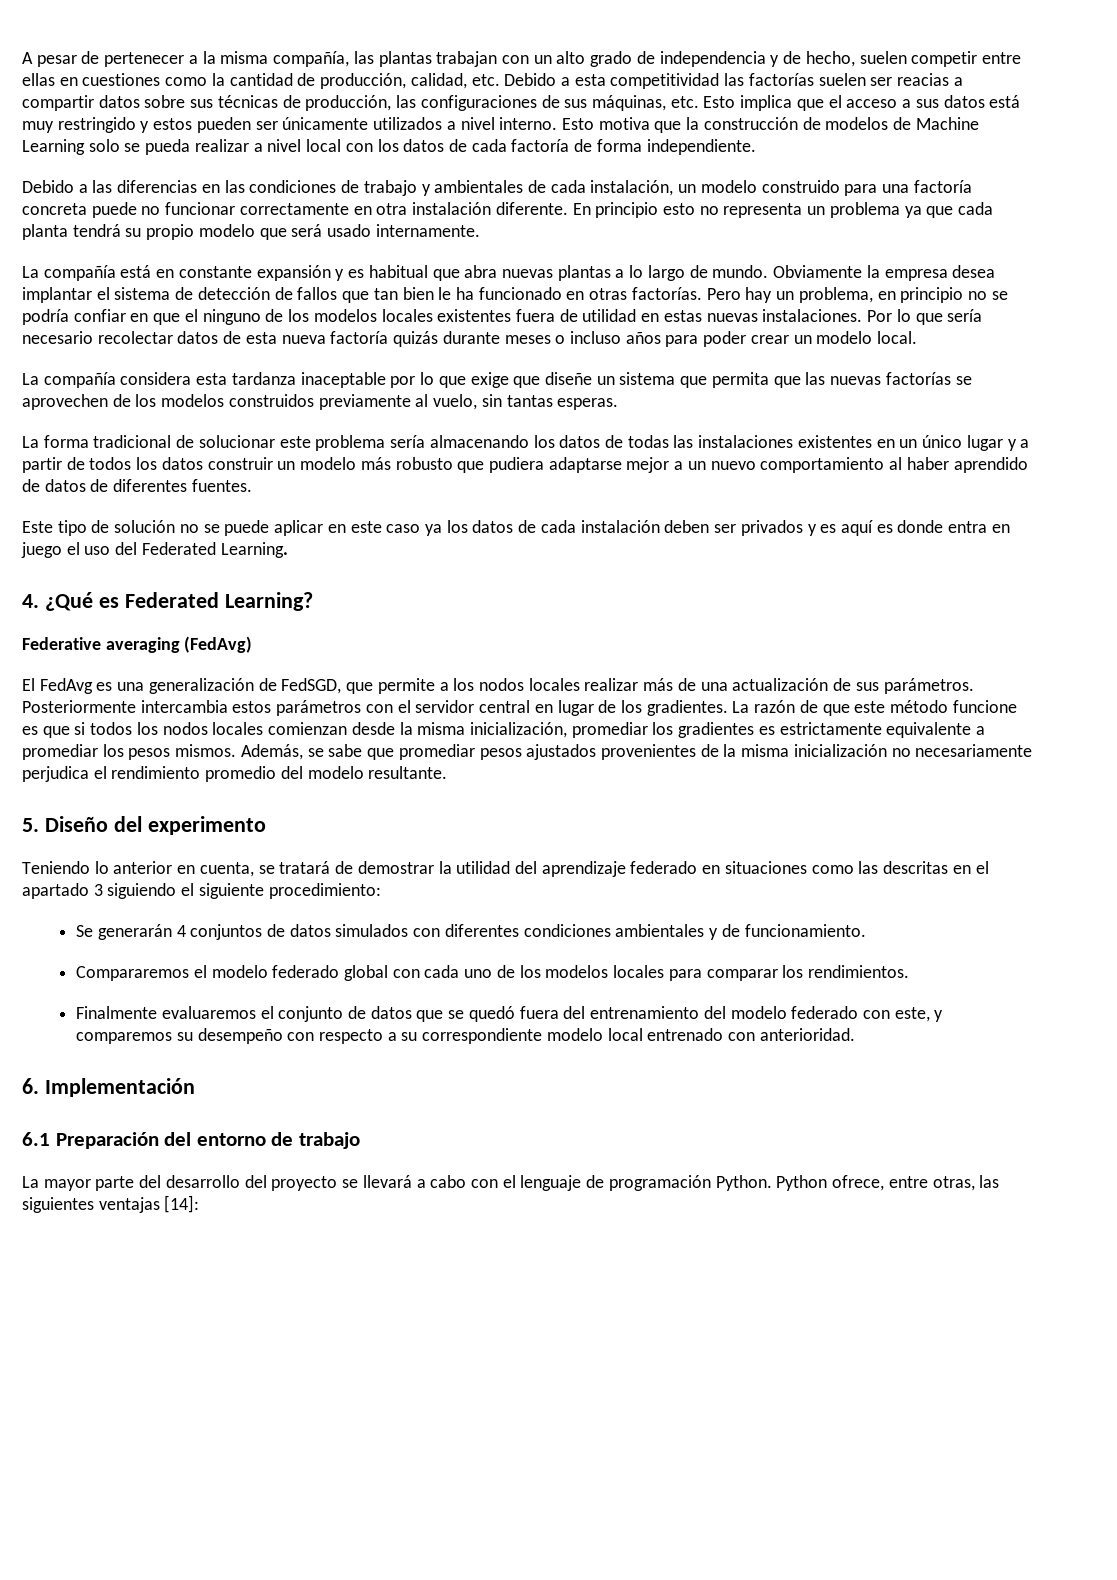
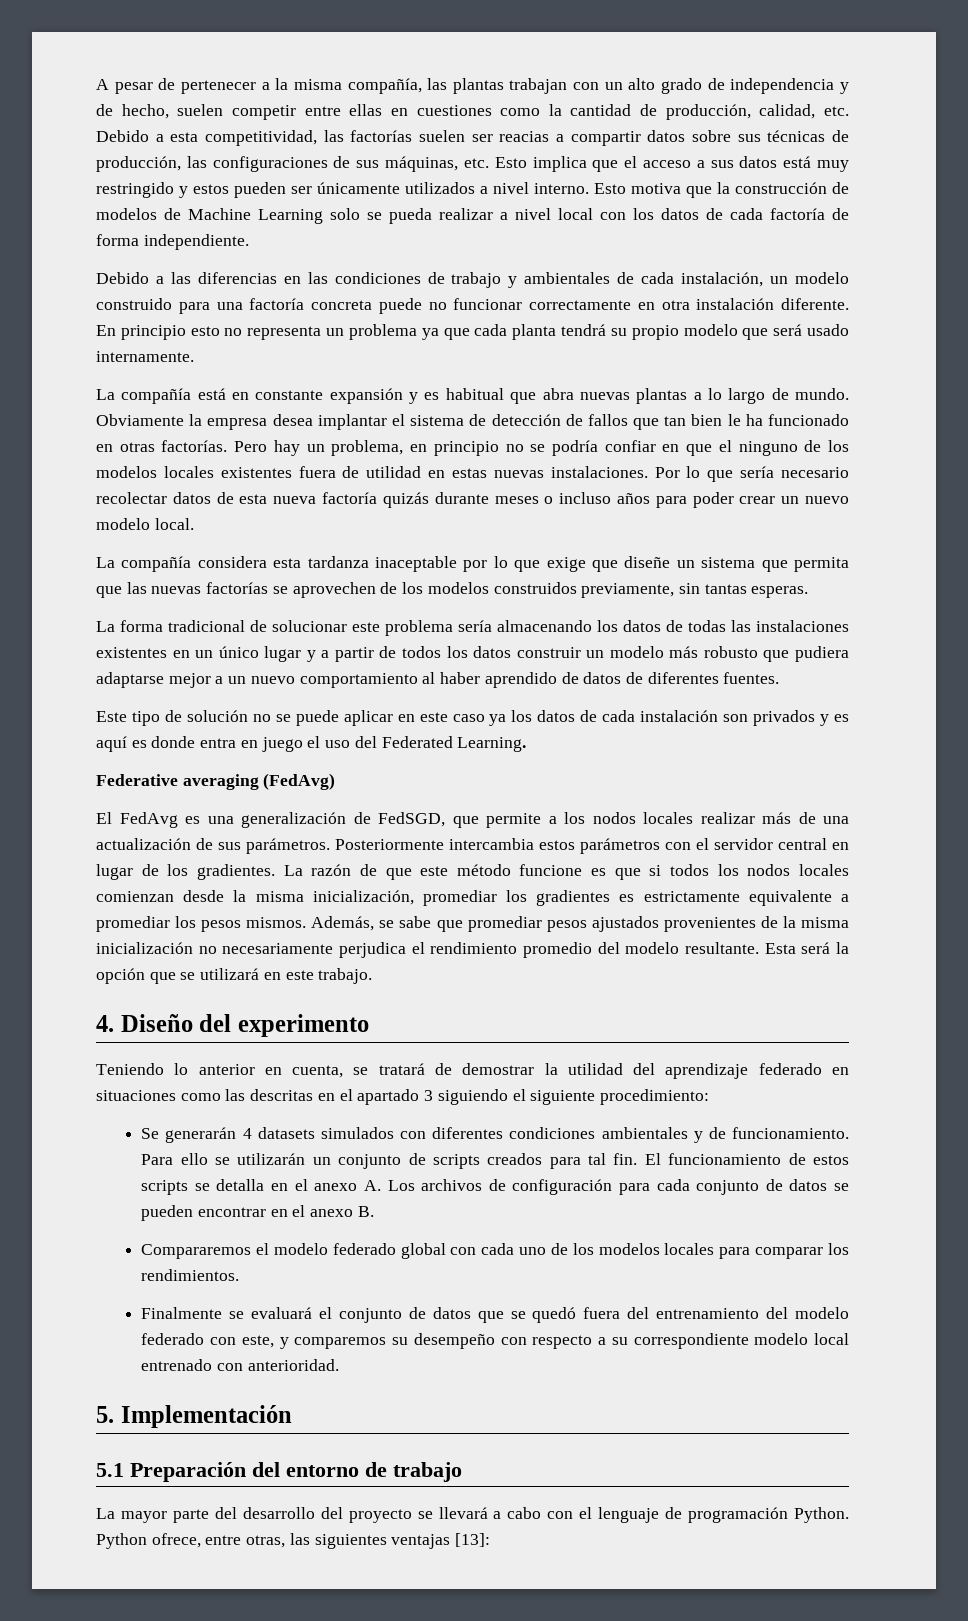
- A pesar de pertenecer a la misma compañía, las plantas trabajan con un alto grado de independencia y de hecho, suelen competir entre ellas en cuestiones como la cantidad de producción, calidad, etc. Debido a esta competitividad las factorías suelen ser reacias a compartir datos sobre sus técnicas de producción, las configuraciones de sus máquinas, etc. Esto implica que el acceso a sus datos está muy restringido y estos pueden ser únicamente utilizados a nivel interno.
+ A pesar de pertenecer a la misma compañía, las plantas trabajan con un alto grado de independencia y de hecho, suelen competir entre ellas en cuestiones como la cantidad de producción, calidad, etc. Debido a esta competitividad, las factorías suelen ser reacias a compartir datos sobre sus técnicas de producción, las configuraciones de sus máquinas, etc. Esto implica que el acceso a sus datos está muy restringido y estos pueden ser únicamente utilizados a nivel interno.
- Por lo que sería necesario recolectar datos de esta nueva factoría quizás durante meses o incluso años para poder crear un modelo local.
+ Por lo que sería necesario recolectar datos de esta nueva factoría quizás durante meses o incluso años para poder crear un nuevo modelo local.
- La compañía considera esta tardanza inaceptable por lo que exige que diseñe un sistema que permita que las nuevas factorías se aprovechen de los modelos construidos previamente al vuelo, sin tantas esperas.
+ La compañía considera esta tardanza inaceptable por lo que exige que diseñe un sistema que permita que las nuevas factorías se aprovechen de los modelos construidos previamente, sin tantas esperas.
- Este tipo de solución no se puede aplicar en este caso ya los datos de cada instalación deben ser privados y es aquí es donde entra en juego el uso del Federated Learning.
+ Este tipo de solución no se puede aplicar en este caso ya los datos de cada instalación son privados y es aquí es donde entra en juego el uso del Federated Learning.
- 4. ¿Qué es Federated Learning?
- Además, se sabe que promediar pesos ajustados provenientes de la misma inicialización no necesariamente perjudica el rendimiento promedio del modelo resultante.
- 5. Diseño del experimento
+ Además, se sabe que promediar pesos ajustados provenientes de la misma inicialización no necesariamente perjudica el rendimiento promedio del modelo resultante. Esta será la opción que se utilizará en este trabajo.
+ 4. Diseño del experimento
- Se generarán 4 conjuntos de datos simulados con diferentes condiciones ambientales y de funcionamiento.
+ Se generarán 4 datasets simulados con diferentes condiciones ambientales y de funcionamiento. Para ello se utilizarán un conjunto de scripts creados para tal fin. El funcionamiento de estos scripts se detalla en el anexo A. Los archivos de configuración para cada conjunto de datos se pueden encontrar en el anexo B.
- Finalmente evaluaremos el conjunto de datos que se quedó fuera del entrenamiento del modelo federado con este, y comparemos su desempeño con respecto a su correspondiente modelo local entrenado con anterioridad.
+ Finalmente se evaluará el conjunto de datos que se quedó fuera del entrenamiento del modelo federado con este, y comparemos su desempeño con respecto a su correspondiente modelo local entrenado con anterioridad.
- 6. Implementación
+ 5. Implementación
- 6.1 Preparación del entorno de trabajo
+ 5.1 Preparación del entorno de trabajo
- Python ofrece, entre otras, las siguientes ventajas [14]:
+ Python ofrece, entre otras, las siguientes ventajas [13]:

